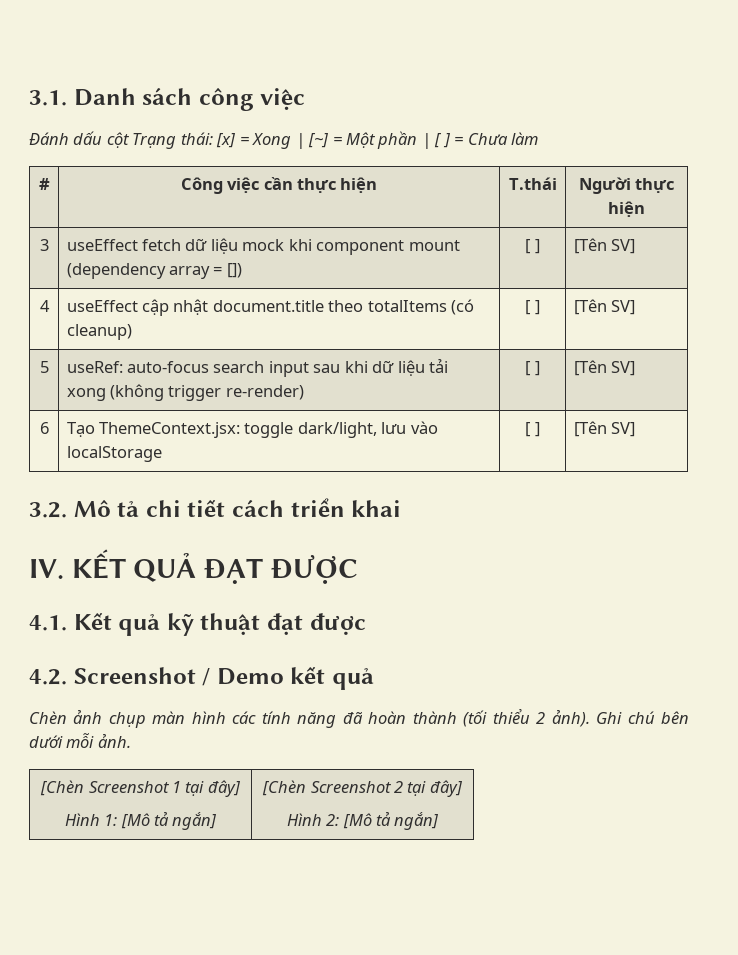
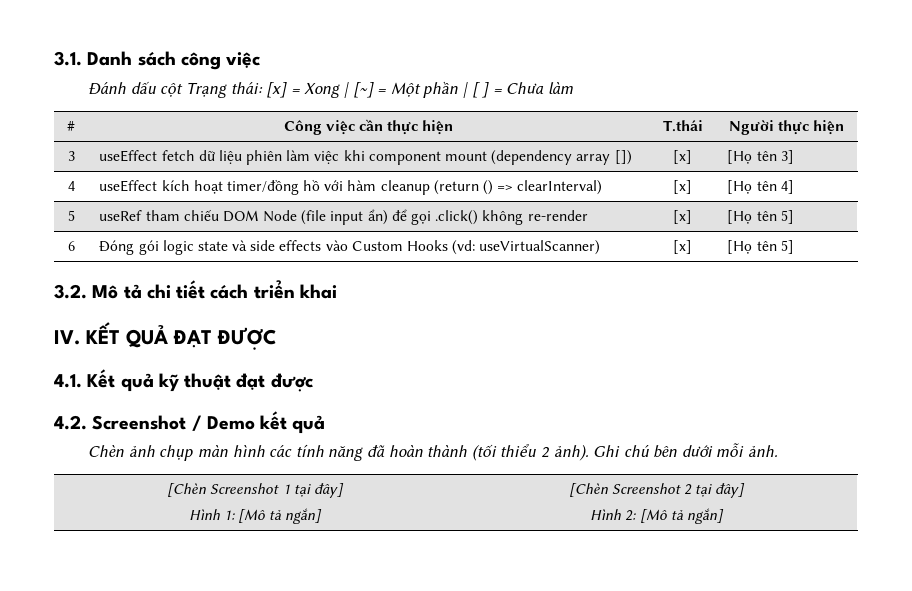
- 3 | useEffect fetch dữ liệu mock khi component mount (dependency array = []) | [ ] | [Tên SV]
- 4 | useEffect cập nhật document.title theo totalItems (có cleanup) | [ ] | [Tên SV]
- 5 | useRef: auto-focus search input sau khi dữ liệu tải xong (không trigger re-render) | [ ] | [Tên SV]
- 6 | Tạo ThemeContext.jsx: toggle dark/light, lưu vào localStorage | [ ] | [Tên SV]
+ 3 | useEffect fetch dữ liệu phiên làm việc khi component mount (dependency array []) | [x] | [Họ tên 3]
+ 4 | useEffect kích hoạt timer/đồng hồ với hàm cleanup (return () => clearInterval) | [x] | [Họ tên 4]
+ 5 | useRef tham chiếu DOM Node (file input ẩn) để gọi .click() không re-render | [x] | [Họ tên 5]
+ 6 | Đóng gói logic state và side effects vào Custom Hooks (vd: useVirtualScanner) | [x] | [Họ tên 5]

